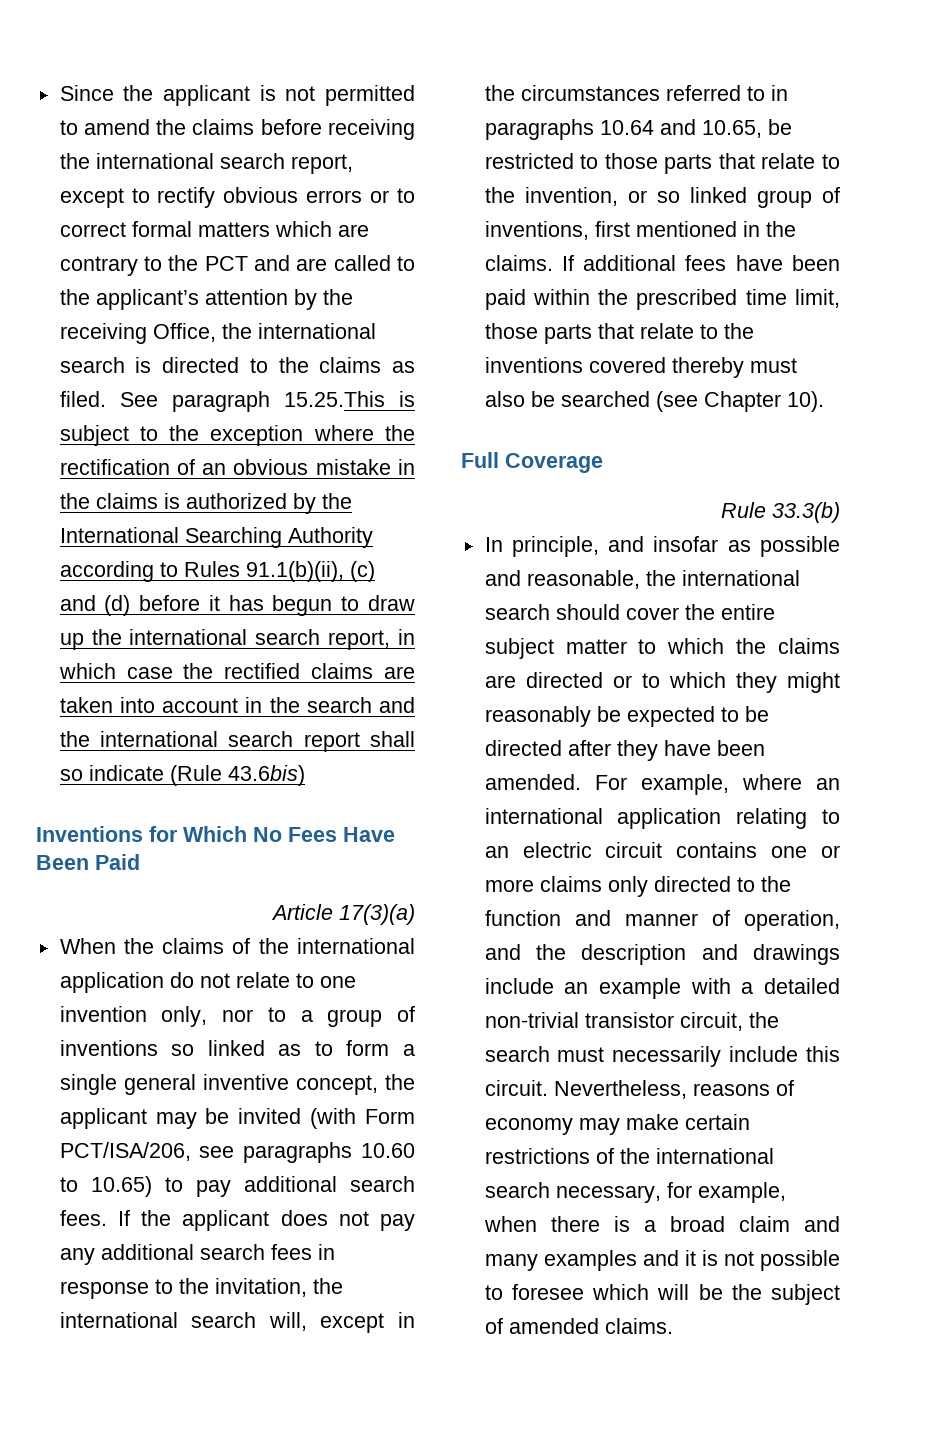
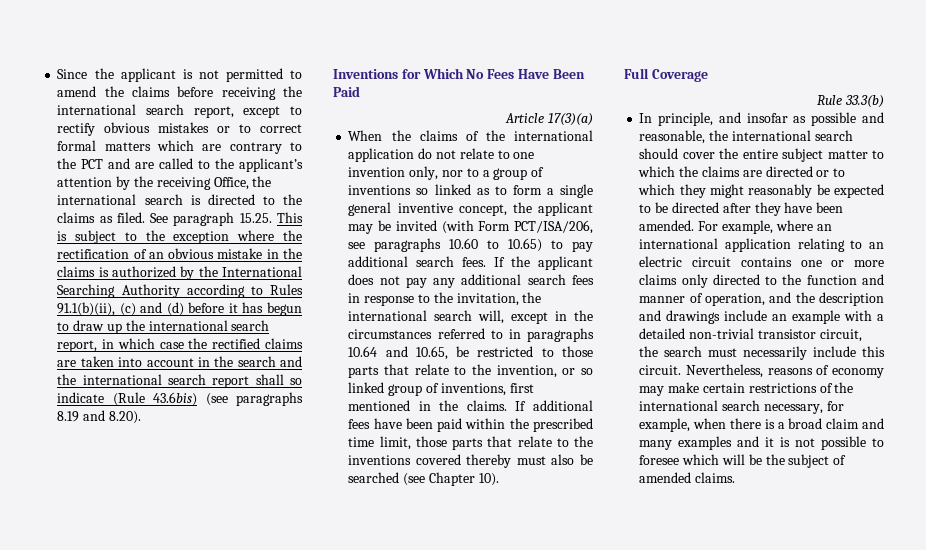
- Since the applicant is not permitted to amend the claims before receiving the international search report, except to rectify obvious errors or to correct formal matters which are contrary to the PCT and are called to the applicant’s attention by the receiving Office, the international search is directed to the claims as filed.
+ Since the applicant is not permitted to amend the claims before receiving the international search report, except to rectify obvious mistakes or to correct formal matters which are contrary to the PCT and are called to the applicant’s attention by the receiving Office, the international search is directed to the claims as filed.
- See paragraph 15.25.This is subject to the exception where the rectification of an obvious mistake in the claims is authorized by the International Searching Authority according to Rules 91.1(b)(ii), (c) and (d) before it has begun to draw up the international search report, in which case the rectified claims are taken into account in the search and the international search report shall so indicate (Rule 43.6bis)
+ See paragraph 15.25. This is subject to the exception where the rectification of an obvious mistake in the claims is authorized by the International Searching Authority according to Rules 91.1(b)(ii), (c) and (d) before it has begun to draw up the international search report, in which case the rectified claims are taken into account in the search and the international search report shall so indicate (Rule 43.6bis) (see paragraphs 8.19 and 8.20).

